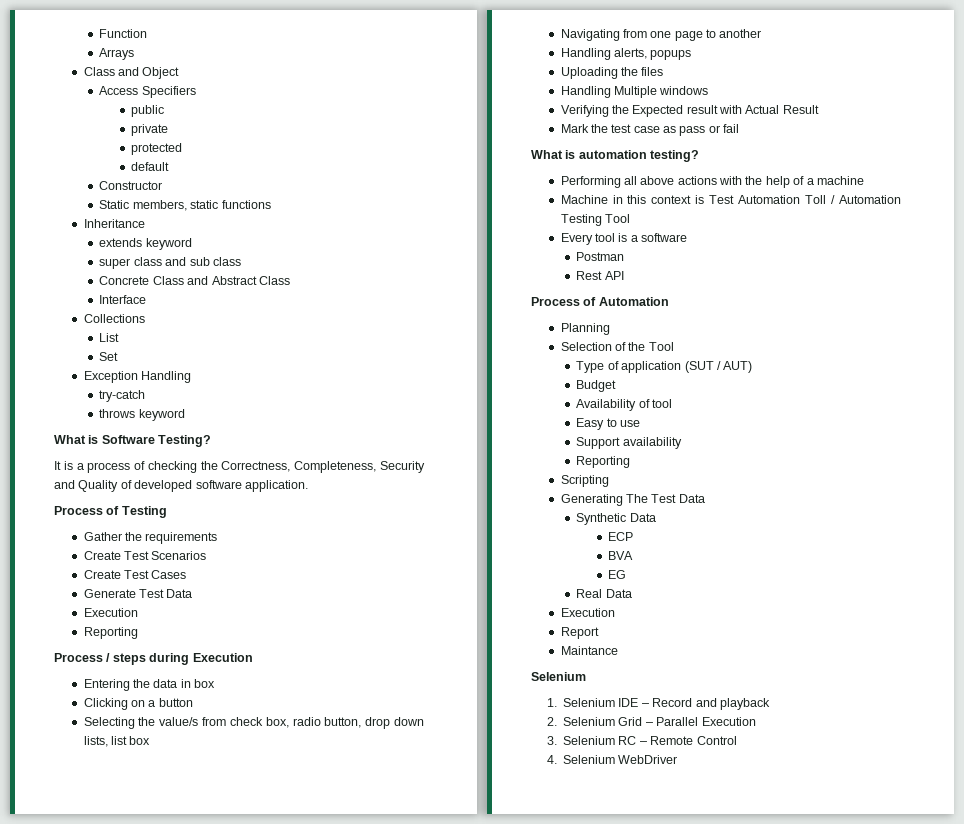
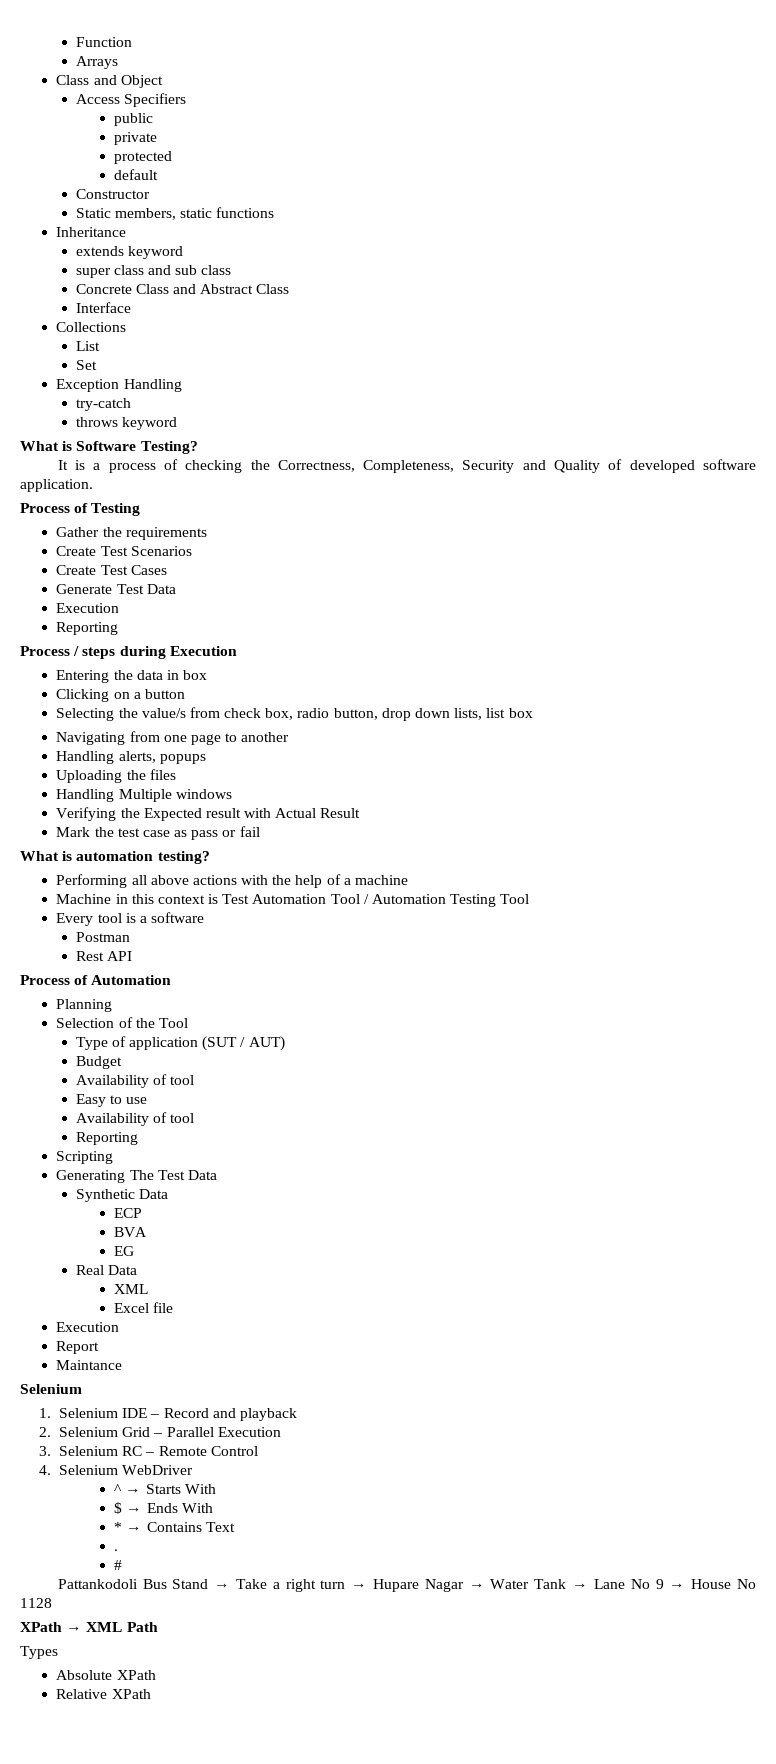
- Machine in this context is Test Automation Toll / Automation Testing Tool
+ Machine in this context is Test Automation Tool / Automation Testing Tool
  Easy to use
- Support availability
+ Availability of tool
  Real Data
+ XML
+ Excel file
+ ^ → Starts With
+ $ → Ends With
+ * → Contains Text
+ .
+ #
+ Pattankodoli Bus Stand → Take a right turn → Hupare Nagar → Water Tank → Lane No 9 → House No 1128
+ XPath → XML Path
+ Types
+ Absolute XPath
+ Relative XPath

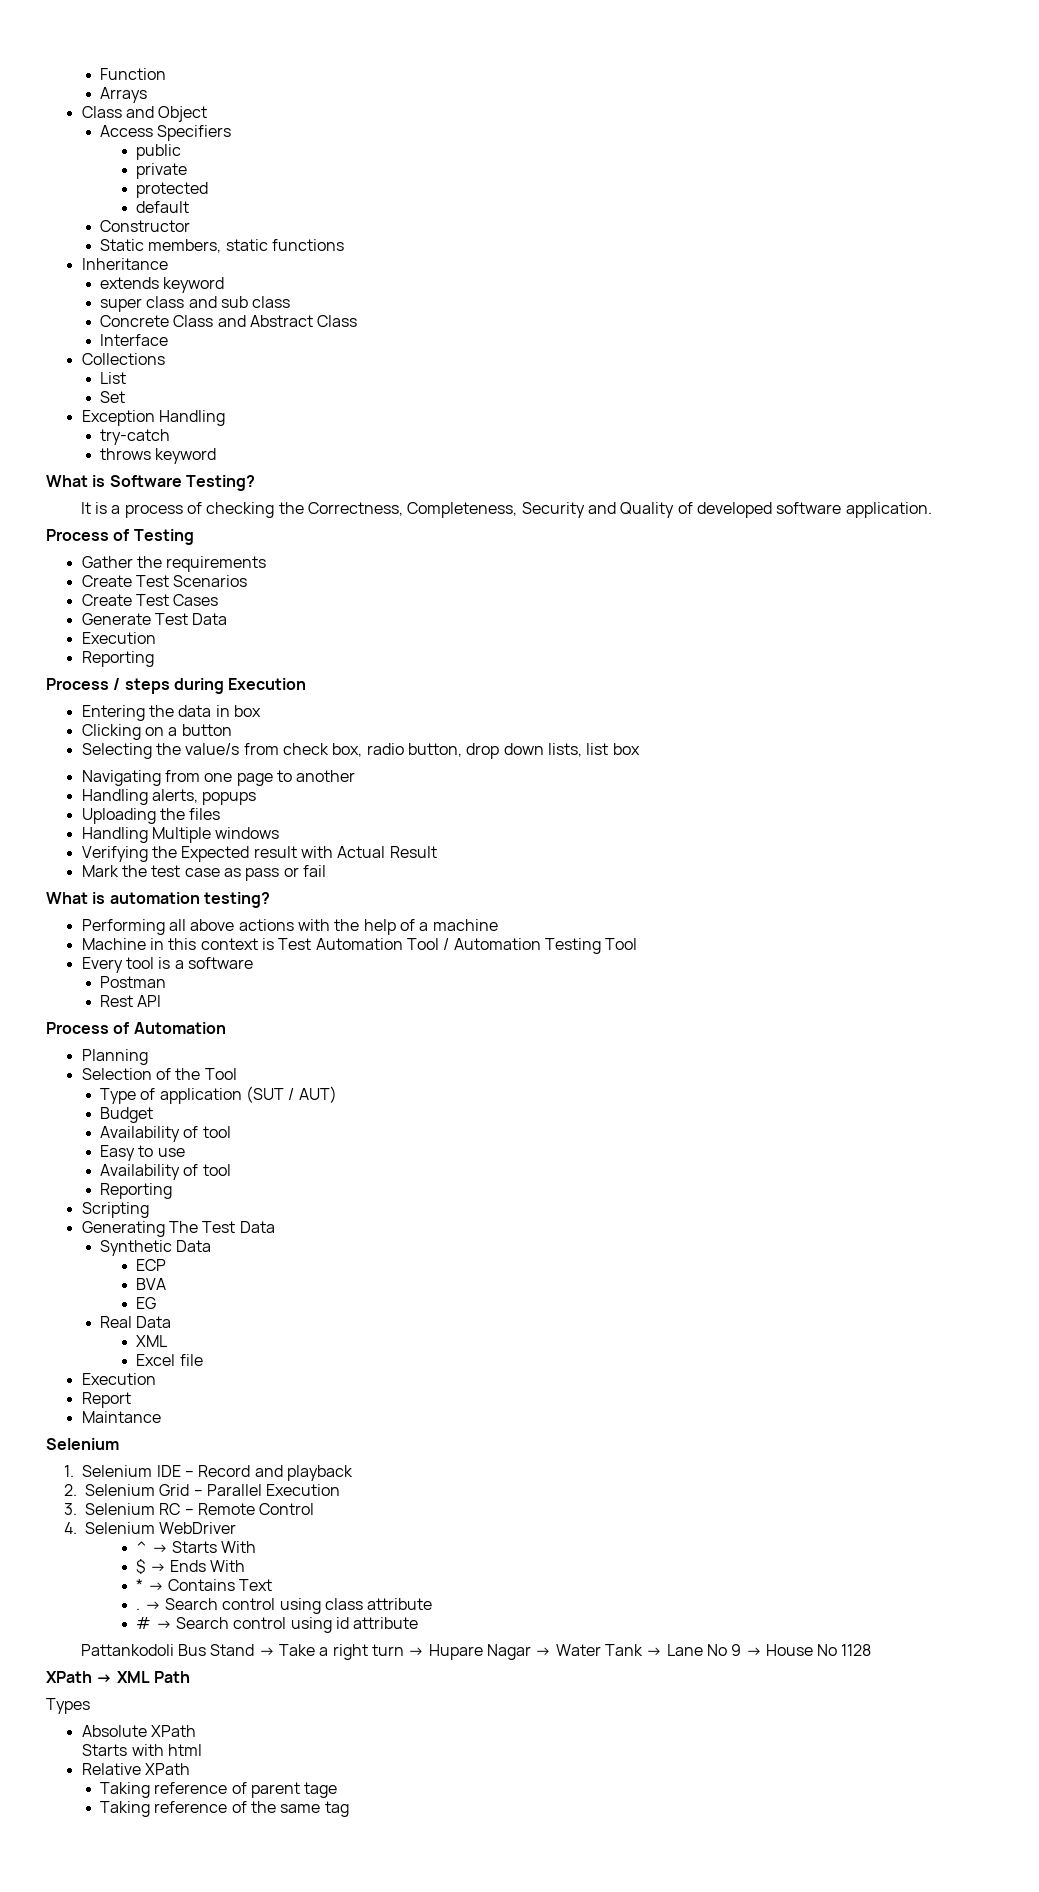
- .
- #
+ . → Search control using class attribute
+ # → Search control using id attribute
+ Starts with html
+ Taking reference of parent tage
+ Taking reference of the same tag

